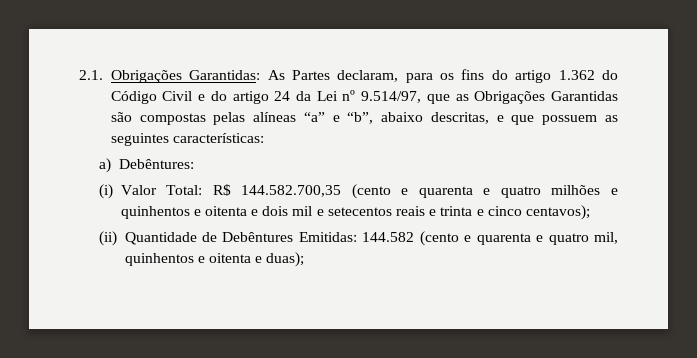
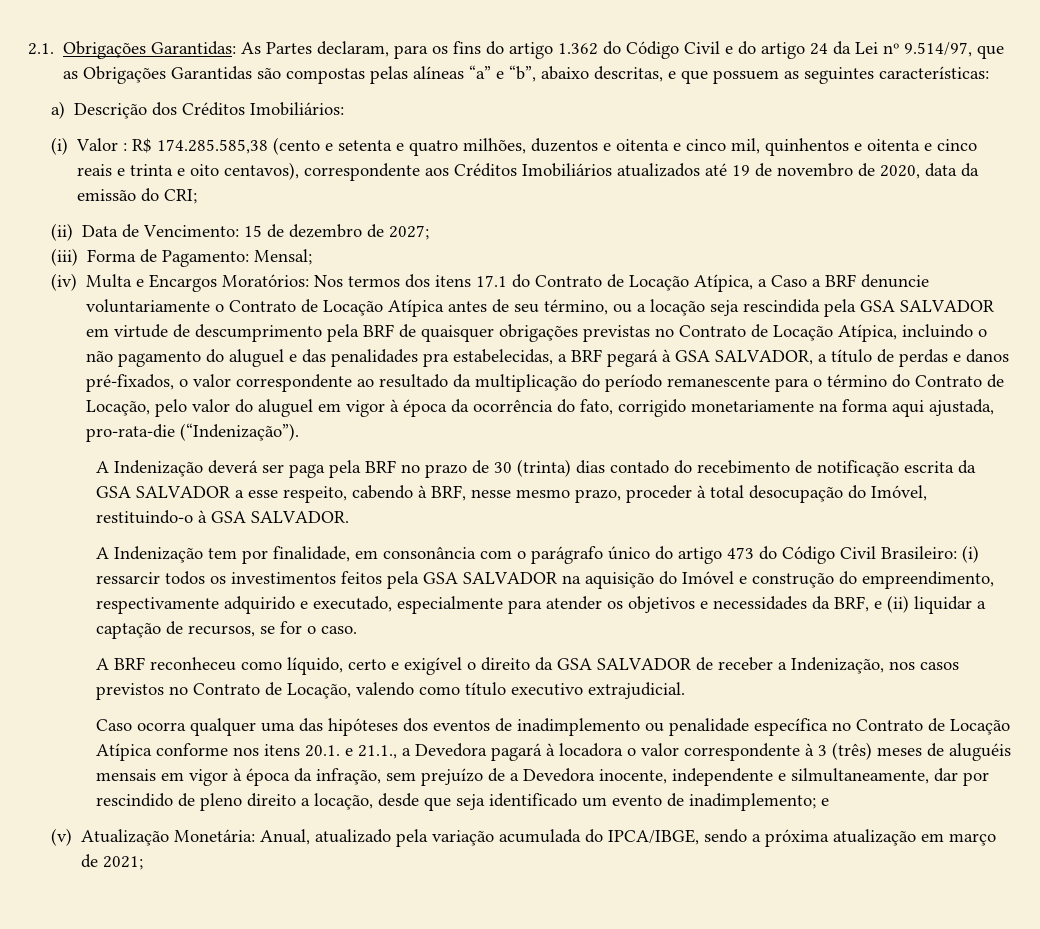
- a) Debêntures:
+ a) Descrição dos Créditos Imobiliários:
- (i) Valor Total: R$ 144.582.700,35 (cento e quarenta e quatro milhões e quinhentos e oitenta e dois mil e setecentos reais e trinta e cinco centavos);
- (ii) Quantidade de Debêntures Emitidas: 144.582 (cento e quarenta e quatro mil, quinhentos e oitenta e duas);
+ (i) Valor : R$ 174.285.585,38 (cento e setenta e quatro milhões, duzentos e oitenta e cinco mil, quinhentos e oitenta e cinco reais e trinta e oito centavos), correspondente aos Créditos Imobiliários atualizados até 19 de novembro de 2020, data da emissão do CRI;
+ (ii) Data de Vencimento: 15 de dezembro de 2027;
+ (iii) Forma de Pagamento: Mensal;
+ (iv) Multa e Encargos Moratórios: Nos termos dos itens 17.1 do Contrato de Locação Atípica, a Caso a BRF denuncie voluntariamente o Contrato de Locação Atípica antes de seu término, ou a locação seja rescindida pela GSA SALVADOR em virtude de descumprimento pela BRF de quaisquer obrigações previstas no Contrato de Locação Atípica, incluindo o não pagamento do aluguel e das penalidades pra estabelecidas, a BRF pegará à GSA SALVADOR, a título de perdas e danos pré-fixados, o valor correspondente ao resultado da multiplicação do período remanescente para o término do Contrato de Locação, pelo valor do aluguel em vigor à época da ocorrência do fato, corrigido monetariamente na forma aqui ajustada, pro-rata-die (“Indenização”).
+ A Indenização deverá ser paga pela BRF no prazo de 30 (trinta) dias contado do recebimento de notificação escrita da GSA SALVADOR a esse respeito, cabendo à BRF, nesse mesmo prazo, proceder à total desocupação do Imóvel, restituindo-o à GSA SALVADOR.
+ A Indenização tem por finalidade, em consonância com o parágrafo único do artigo 473 do Código Civil Brasileiro: (i) ressarcir todos os investimentos feitos pela GSA SALVADOR na aquisição do Imóvel e construção do empreendimento, respectivamente adquirido e executado, especialmente para atender os objetivos e necessidades da BRF, e (ii) liquidar a captação de recursos, se for o caso.
+ A BRF reconheceu como líquido, certo e exigível o direito da GSA SALVADOR de receber a Indenização, nos casos previstos no Contrato de Locação, valendo como título executivo extrajudicial.
+ Caso ocorra qualquer uma das hipóteses dos eventos de inadimplemento ou penalidade específica no Contrato de Locação Atípica conforme nos itens 20.1. e 21.1., a Devedora pagará à locadora o valor correspondente à 3 (três) meses de aluguéis mensais em vigor à época da infração, sem prejuízo de a Devedora inocente, independente e silmultaneamente, dar por rescindido de pleno direito a locação, desde que seja identificado um evento de inadimplemento; e
+ (v) Atualização Monetária: Anual, atualizado pela variação acumulada do IPCA/IBGE, sendo a próxima atualização em março de 2021;

